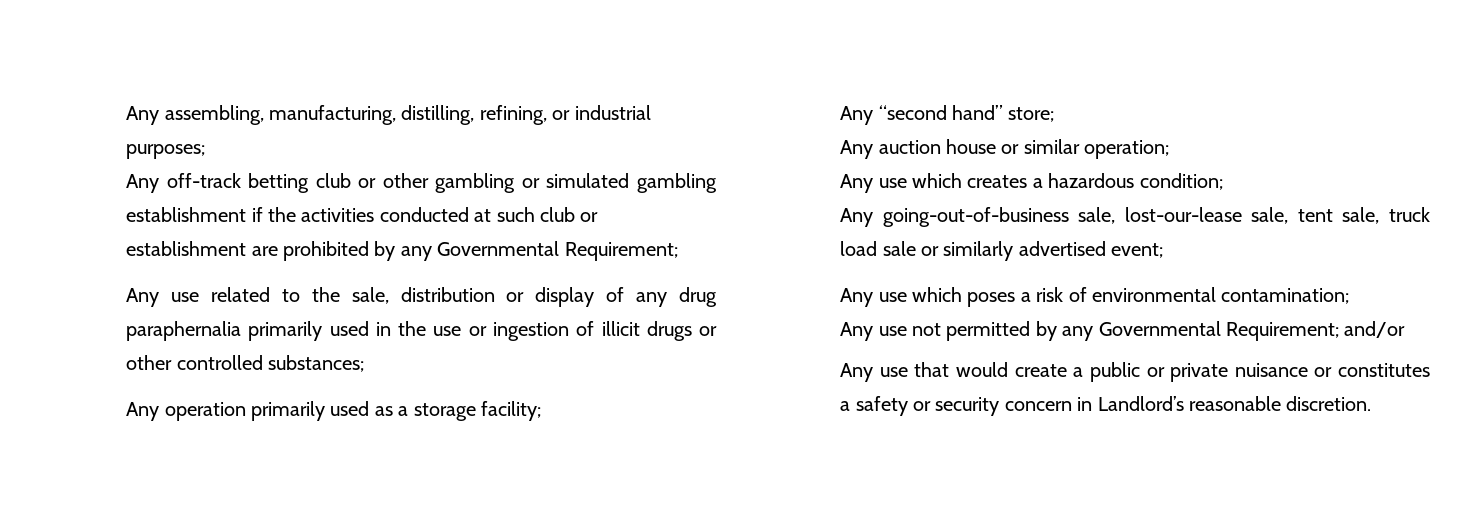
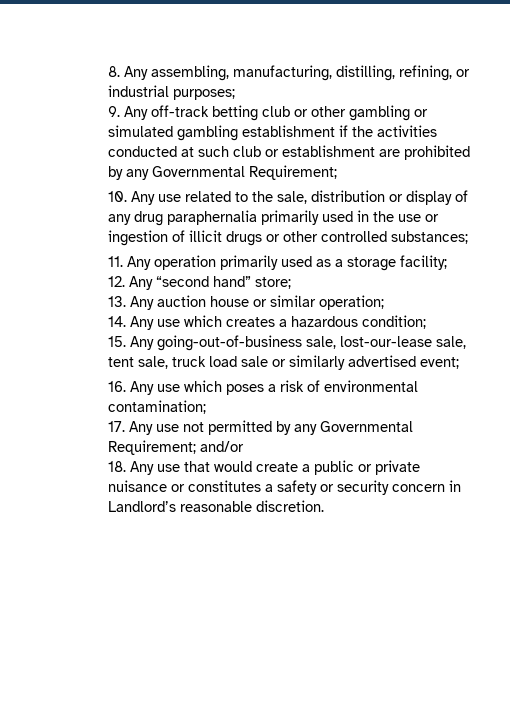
- Any assembling, manufacturing, distilling, refining, or industrial purposes;
+ 8. Any assembling, manufacturing, distilling, refining, or industrial purposes;
- Any off-track betting club or other gambling or simulated gambling establishment if the activities conducted at such club or establishment are prohibited by any Governmental Requirement;
+ 9. Any off-track betting club or other gambling or simulated gambling establishment if the activities conducted at such club or establishment are prohibited by any Governmental Requirement;
- Any use related to the sale, distribution or display of any drug paraphernalia primarily used in the use or ingestion of illicit drugs or other controlled substances;
+ 10. Any use related to the sale, distribution or display of any drug paraphernalia primarily used in the use or ingestion of illicit drugs or other controlled substances;
- Any operation primarily used as a storage facility;
+ 11. Any operation primarily used as a storage facility;
- Any “second hand” store;
+ 12. Any “second hand” store;
- Any auction house or similar operation;
+ 13. Any auction house or similar operation;
- Any use which creates a hazardous condition;
+ 14. Any use which creates a hazardous condition;
- Any going-out-of-business sale, lost-our-lease sale, tent sale, truck load sale or similarly advertised event;
+ 15. Any going-out-of-business sale, lost-our-lease sale, tent sale, truck load sale or similarly advertised event;
- Any use which poses a risk of environmental contamination;
+ 16. Any use which poses a risk of environmental contamination;
- Any use not permitted by any Governmental Requirement; and/or
+ 17. Any use not permitted by any Governmental Requirement; and/or
- Any use that would create a public or private nuisance or constitutes a safety or security concern in Landlord’s reasonable discretion.
+ 18. Any use that would create a public or private nuisance or constitutes a safety or security concern in Landlord’s reasonable discretion.

